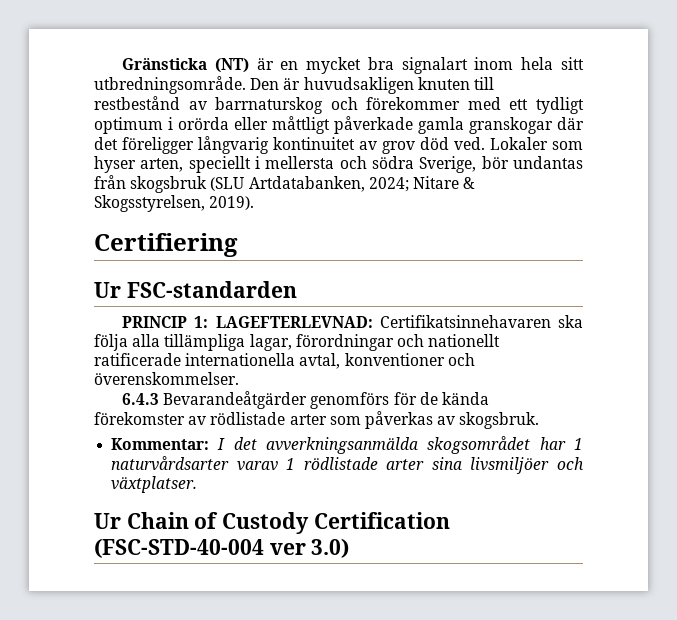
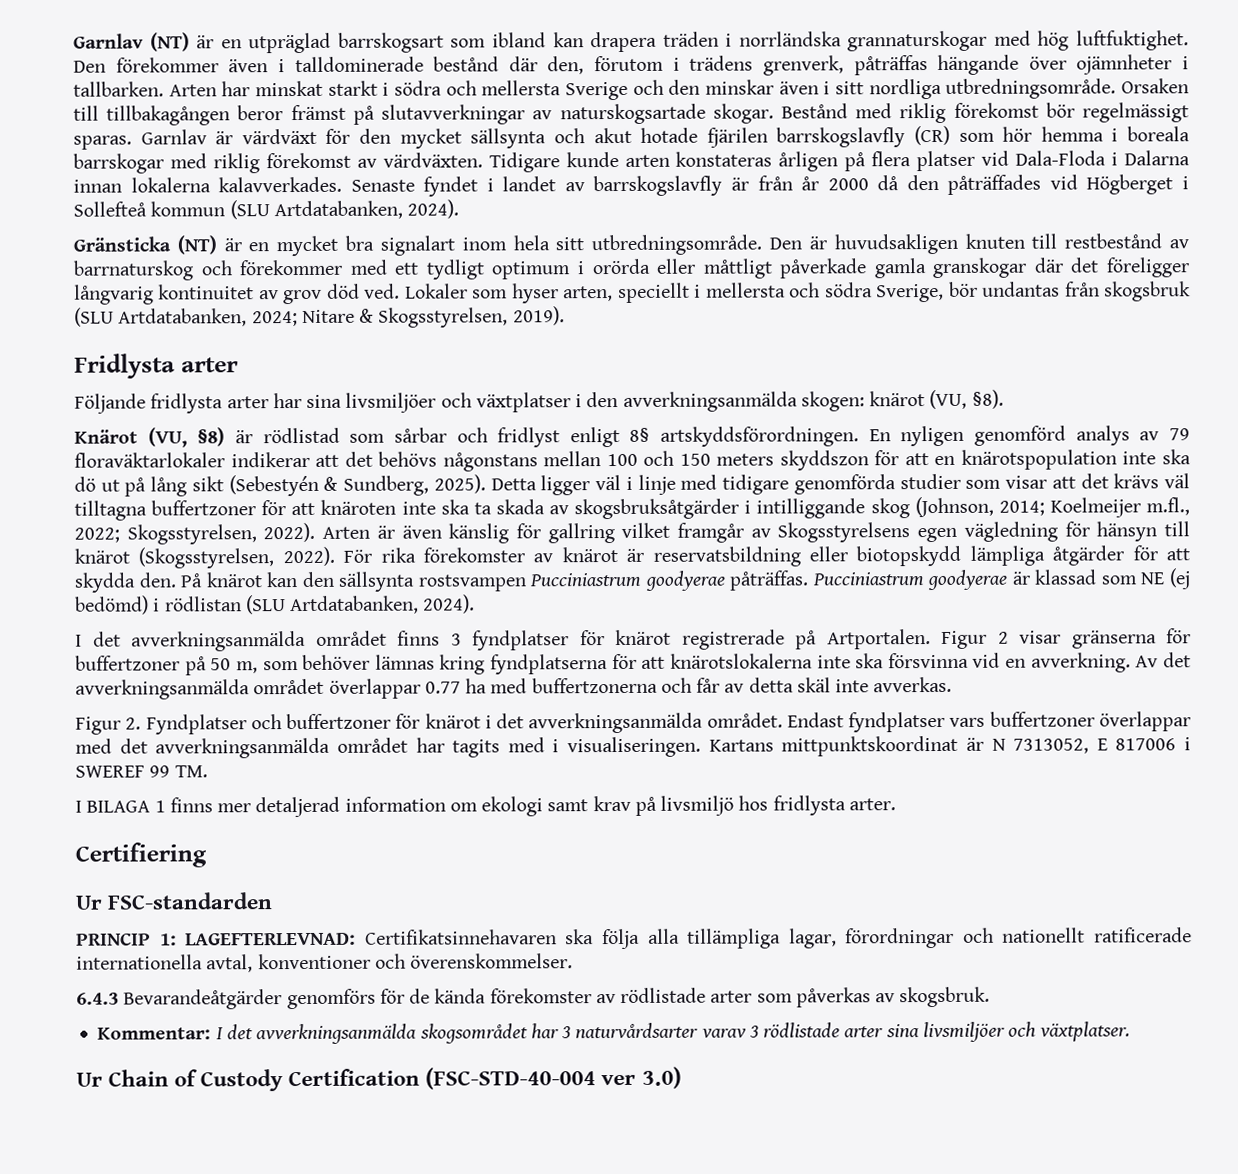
+ Garnlav (NT) är en utpräglad barrskogsart som ibland kan drapera träden i norrländska grannaturskogar med hög luftfuktighet. Den förekommer även i talldominerade bestånd där den, förutom i trädens grenverk, påträffas hängande över ojämnheter i tallbarken. Arten har minskat starkt i södra och mellersta Sverige och den minskar även i sitt nordliga utbredningsområde. Orsaken till tillbakagången beror främst på slutavverkningar av naturskogsartade skogar. Bestånd med riklig förekomst bör regelmässigt sparas. Garnlav är värdväxt för den mycket sällsynta och akut hotade fjärilen barrskogslavfly (CR) som hör hemma i boreala barrskogar med riklig förekomst av värdväxten. Tidigare kunde arten konstateras årligen på flera platser vid Dala-Floda i Dalarna innan lokalerna kalavverkades. Senaste fyndet i landet av barrskogslavfly är från år 2000 då den påträffades vid Högberget i Sollefteå kommun (SLU Artdatabanken, 2024).
+ Fridlysta arter
+ Följande fridlysta arter har sina livsmiljöer och växtplatser i den avverkningsanmälda skogen: knärot (VU, §8).
+ Knärot (VU, §8) är rödlistad som sårbar och fridlyst enligt 8§ artskyddsförordningen. En nyligen genomförd analys av 79 floraväktarlokaler indikerar att det behövs någonstans mellan 100 och 150 meters skyddszon för att en knärotspopulation inte ska dö ut på lång sikt (Sebestyén & Sundberg, 2025). Detta ligger väl i linje med tidigare genomförda studier som visar att det krävs väl tilltagna buffertzoner för att knäroten inte ska ta skada av skogsbruksåtgärder i intilliggande skog (Johnson, 2014; Koelmeijer m.fl., 2022; Skogsstyrelsen, 2022). Arten är även känslig för gallring vilket framgår av Skogsstyrelsens egen vägledning för hänsyn till knärot (Skogsstyrelsen, 2022). För rika förekomster av knärot är reservatsbildning eller biotopskydd lämpliga åtgärder för att skydda den. På knärot kan den sällsynta rostsvampen Pucciniastrum goodyerae påträffas. Pucciniastrum goodyerae är klassad som NE (ej bedömd) i rödlistan (SLU Artdatabanken, 2024).
+ I det avverkningsanmälda området finns 3 fyndplatser för knärot registrerade på Artportalen. Figur 2 visar gränserna för buffertzoner på 50 m, som behöver lämnas kring fyndplatserna för att knärotslokalerna inte ska försvinna vid en avverkning. Av det avverkningsanmälda området överlappar 0.77 ha med buffertzonerna och får av detta skäl inte avverkas.
+ Figur 2. Fyndplatser och buffertzoner för knärot i det avverkningsanmälda området. Endast fyndplatser vars buffertzoner överlappar med det avverkningsanmälda området har tagits med i visualiseringen. Kartans mittpunktskoordinat är N 7313052, E 817006 i SWEREF 99 TM.
+ I BILAGA 1 finns mer detaljerad information om ekologi samt krav på livsmiljö hos fridlysta arter.
- Kommentar: I det avverkningsanmälda skogsområdet har 1 naturvårdsarter varav 1 rödlistade arter sina livsmiljöer och växtplatser.
+ Kommentar: I det avverkningsanmälda skogsområdet har 3 naturvårdsarter varav 3 rödlistade arter sina livsmiljöer och växtplatser.

